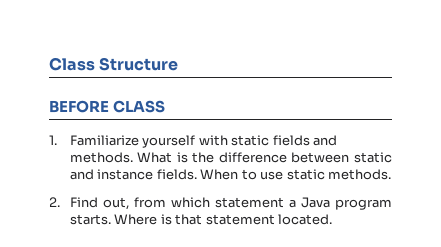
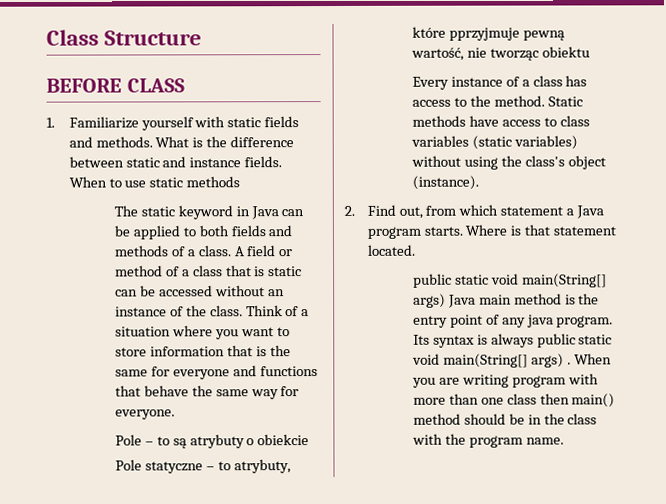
- When to use static methods.
+ When to use static methods
+ The static keyword in Java can be applied to both fields and methods of a class. A field or method of a class that is static can be accessed without an instance of the class. Think of a situation where you want to store information that is the same for everyone and functions that behave the same way for everyone.
+ Pole – to są atrybuty o obiekcie
+ Pole statyczne – to atrybuty, które pprzyjmuje pewną wartość, nie tworząc obiektu
+ Every instance of a class has access to the method. Static methods have access to class variables (static variables) without using the class's object (instance).
+ public static void main(String[] args) Java main method is the entry point of any java program. Its syntax is always public static void main(String[] args) . When you are writing program with more than one class then main() method should be in the class with the program name.

